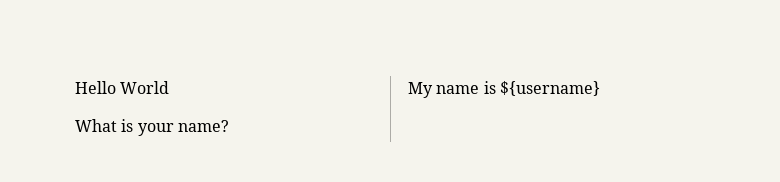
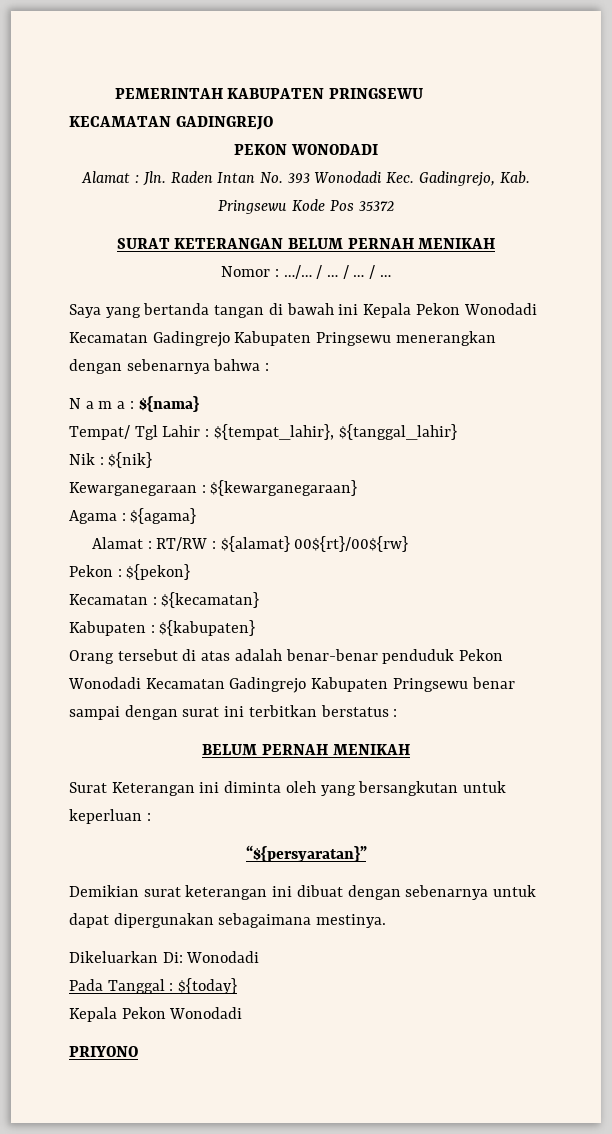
- Hello World
- What is your name?
- My name is ${username}
+ PEMERINTAH KABUPATEN PRINGSEWU
+ KECAMATAN GADINGREJO
+ PEKON WONODADI
+ Alamat : Jln. Raden Intan No. 393 Wonodadi Kec. Gadingrejo, Kab. Pringsewu Kode Pos 35372
+ SURAT KETERANGAN BELUM PERNAH MENIKAH
+ Nomor : …/… / … / … / …
+ Saya yang bertanda tangan di bawah ini Kepala Pekon Wonodadi Kecamatan Gadingrejo Kabupaten Pringsewu menerangkan dengan sebenarnya bahwa :
+ N a m a : ${nama}
+ Tempat/ Tgl Lahir : ${tempat_lahir}, ${tanggal_lahir}
+ Nik : ${nik}
+ Kewarganegaraan : ${kewarganegaraan}
+ Agama : ${agama}
+ Alamat : RT/RW : ${alamat} 00${rt}/00${rw}
+ Pekon : ${pekon}
+ Kecamatan : ${kecamatan}
+ Kabupaten : ${kabupaten}
+ Orang tersebut di atas adalah benar-benar penduduk Pekon Wonodadi Kecamatan Gadingrejo Kabupaten Pringsewu benar sampai dengan surat ini terbitkan berstatus :
+ BELUM PERNAH MENIKAH
+ Surat Keterangan ini diminta oleh yang bersangkutan untuk keperluan :
+ “${persyaratan}”
+ Demikian surat keterangan ini dibuat dengan sebenarnya untuk dapat dipergunakan sebagaimana mestinya.
+ Dikeluarkan Di: Wonodadi
+ Pada Tanggal : ${today}
+ Kepala Pekon Wonodadi
+ PRIYONO

